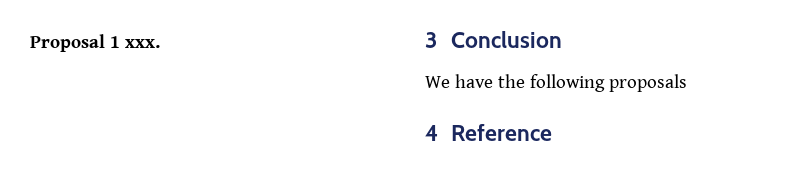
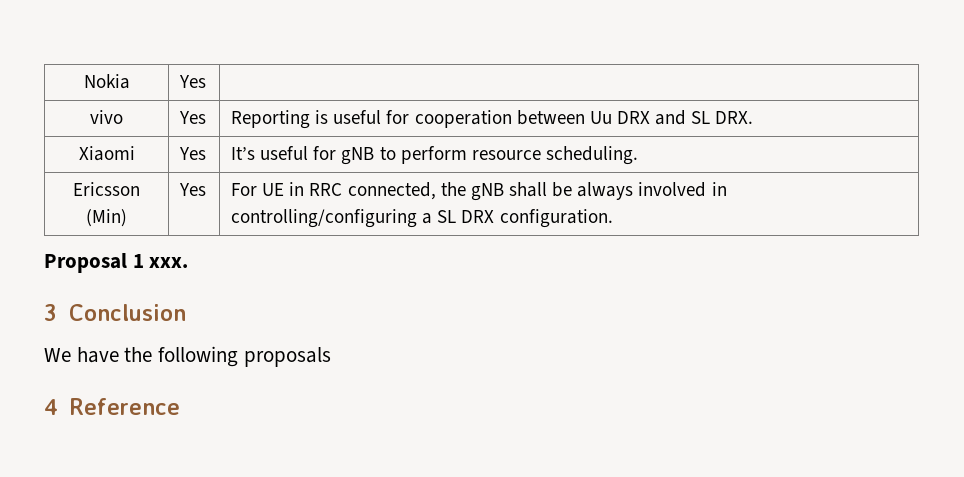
+ Nokia | Yes |
+ vivo | Yes | Reporting is useful for cooperation between Uu DRX and SL DRX.
+ Xiaomi | Yes | It’s useful for gNB to perform resource scheduling.
+ Ericsson (Min) | Yes | For UE in RRC connected, the gNB shall be always involved in controlling/configuring a SL DRX configuration.

